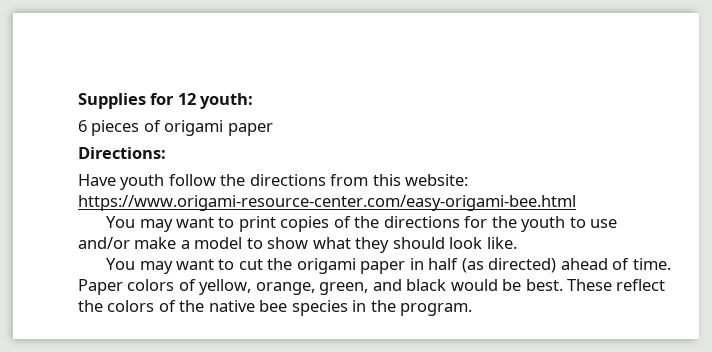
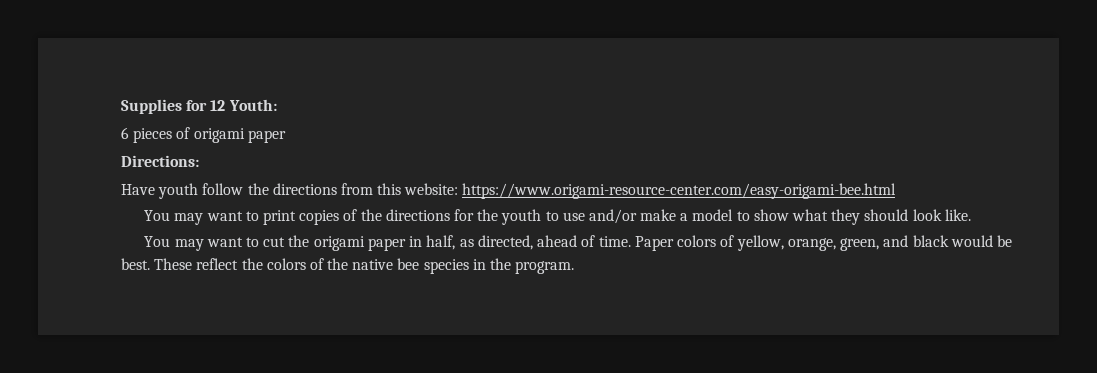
- Supplies for 12 youth:
+ Supplies for 12 Youth:
- You may want to cut the origami paper in half (as directed) ahead of time.
+ You may want to cut the origami paper in half, as directed, ahead of time.

